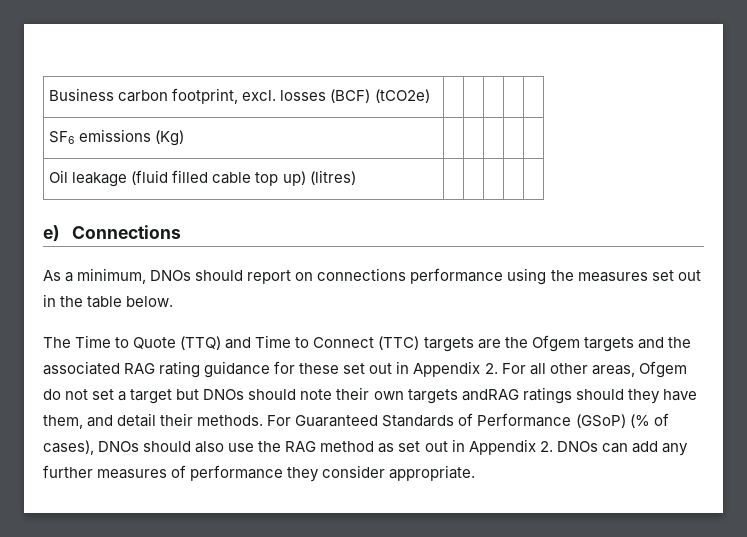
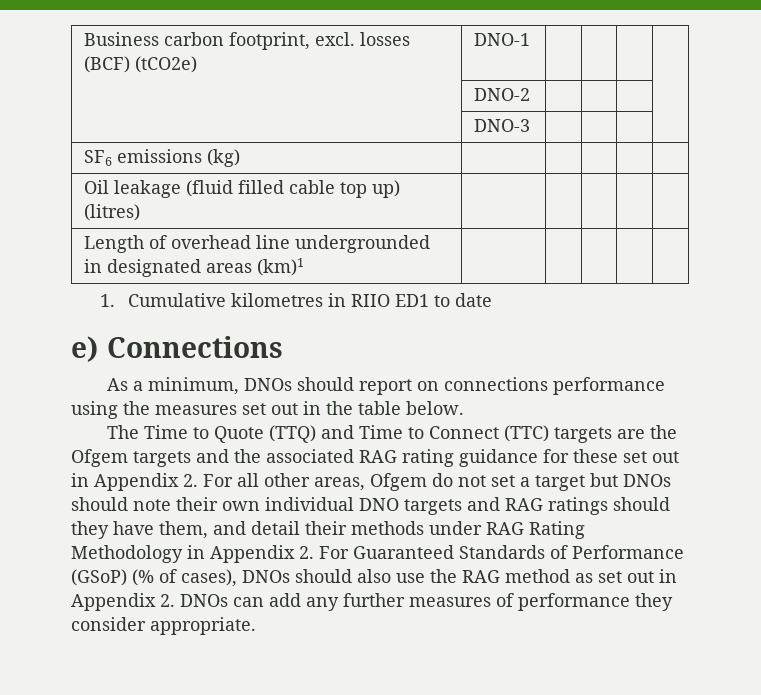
- Business carbon footprint, excl. losses (BCF) (tCO2e) | | | | |
+ Business carbon footprint, excl. losses (BCF) (tCO2e) | DNO-1 | | | |
+ | DNO-2 | | | |
+ | DNO-3 | | | |
- SF6 emissions (Kg) | | | | |
+ SF6 emissions (kg) | | | | |
+ Length of overhead line undergrounded in designated areas (km)1 | | | | |
+ 1. Cumulative kilometres in RIIO ED1 to date
- The Time to Quote (TTQ) and Time to Connect (TTC) targets are the Ofgem targets and the associated RAG rating guidance for these set out in Appendix 2. For all other areas, Ofgem do not set a target but DNOs should note their own targets andRAG ratings should they have them, and detail their methods. For Guaranteed Standards of Performance (GSoP) (% of cases), DNOs should also use the RAG method as set out in Appendix 2. DNOs can add any further measures of performance they consider appropriate.
+ The Time to Quote (TTQ) and Time to Connect (TTC) targets are the Ofgem targets and the associated RAG rating guidance for these set out in Appendix 2. For all other areas, Ofgem do not set a target but DNOs should note their own individual DNO targets and RAG ratings should they have them, and detail their methods under RAG Rating Methodology in Appendix 2. For Guaranteed Standards of Performance (GSoP) (% of cases), DNOs should also use the RAG method as set out in Appendix 2. DNOs can add any further measures of performance they consider appropriate.

